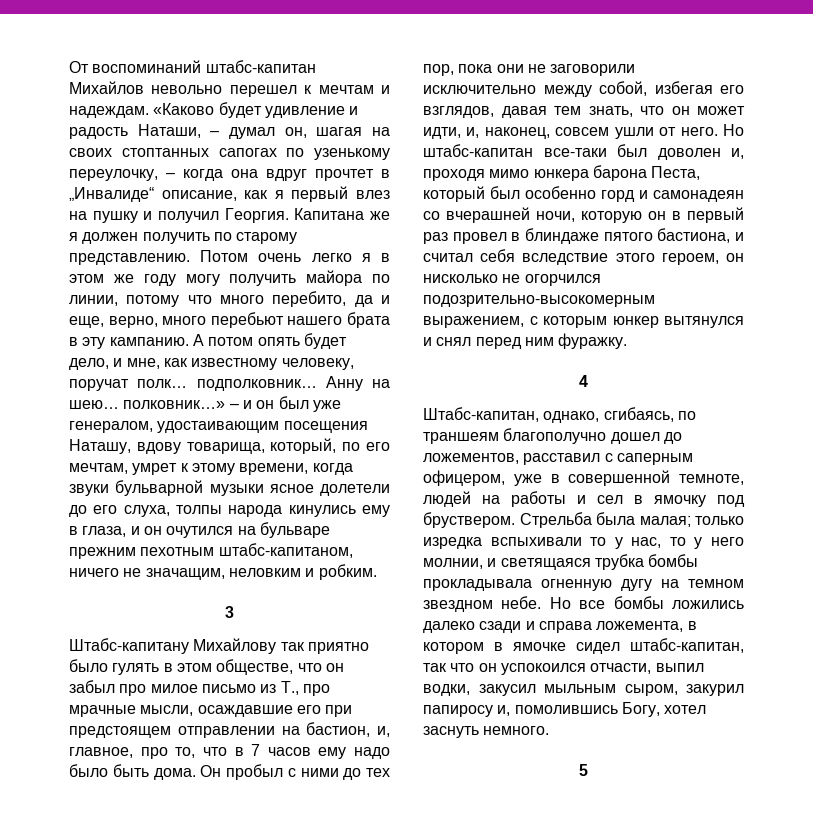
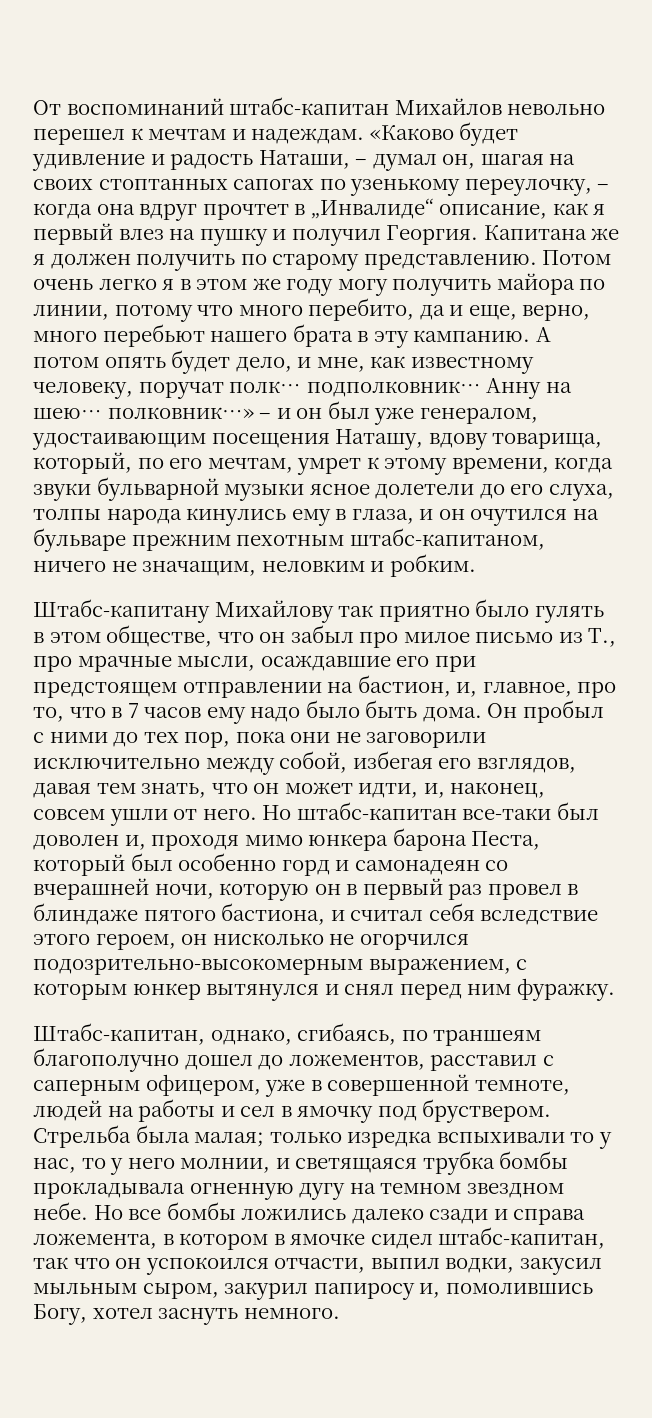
- 3
- 4
- 5

